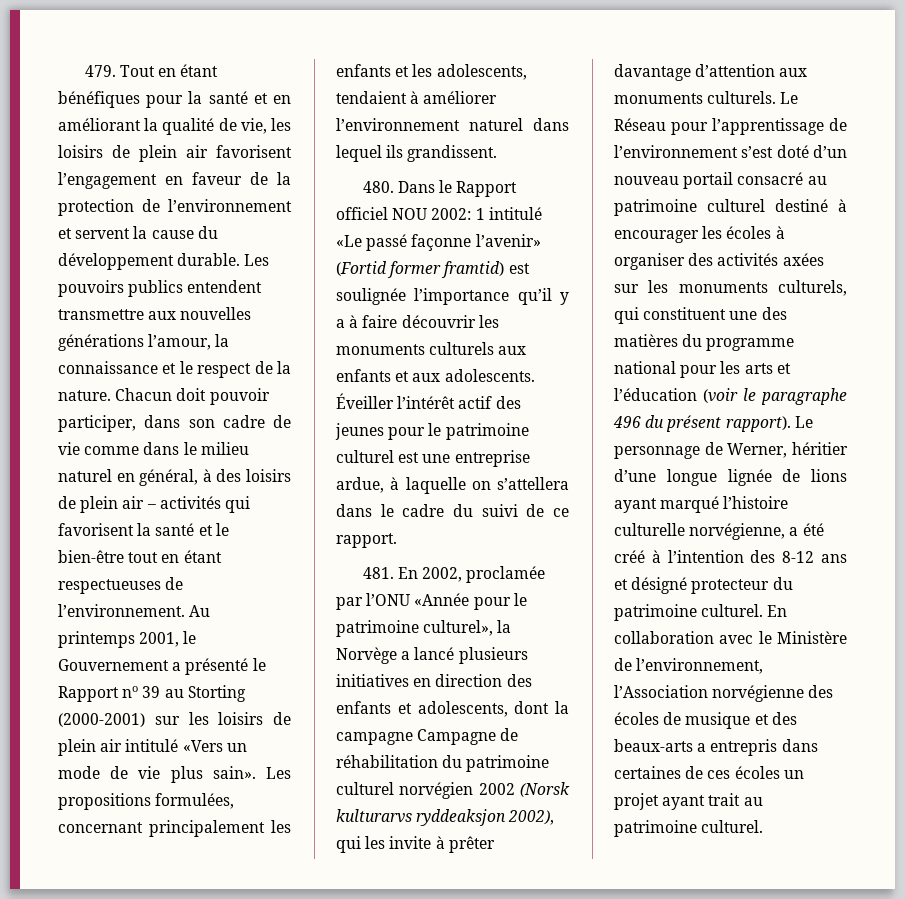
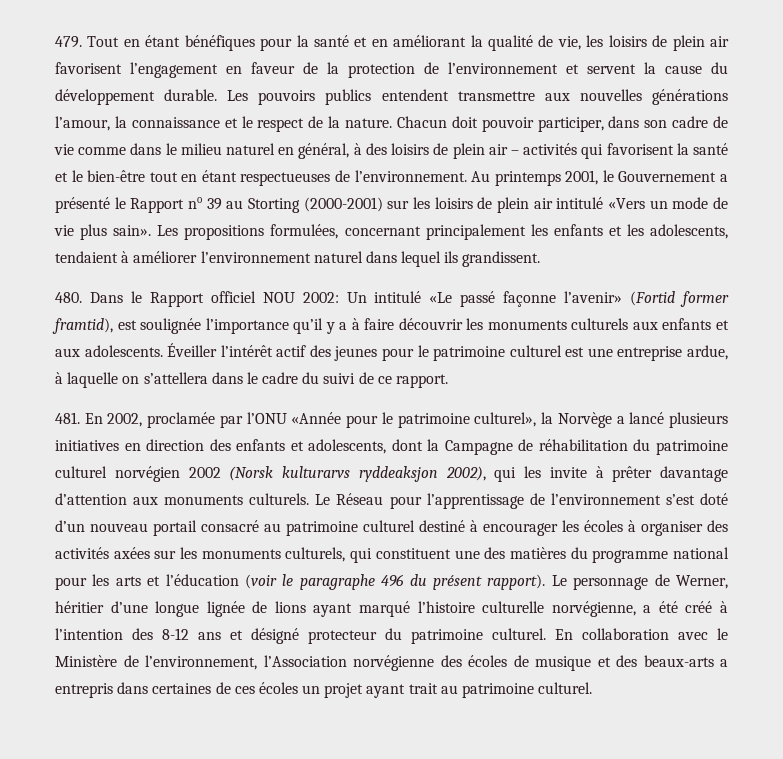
- 480. Dans le Rapport officiel NOU 2002: 1 intitulé «Le passé façonne l’avenir» (Fortid former framtid) est soulignée l’importance qu’il y a à faire découvrir les monuments culturels aux enfants et aux adolescents.
+ 480. Dans le Rapport officiel NOU 2002: Un intitulé «Le passé façonne l’avenir» (Fortid former framtid), est soulignée l’importance qu’il y a à faire découvrir les monuments culturels aux enfants et aux adolescents.
- 481. En 2002, proclamée par l’ONU «Année pour le patrimoine culturel», la Norvège a lancé plusieurs initiatives en direction des enfants et adolescents, dont la campagne Campagne de réhabilitation du patrimoine culturel norvégien 2002 (Norsk kulturarvs ryddeaksjon 2002), qui les invite à prêter davantage d’attention aux monuments culturels.
+ 481. En 2002, proclamée par l’ONU «Année pour le patrimoine culturel», la Norvège a lancé plusieurs initiatives en direction des enfants et adolescents, dont la Campagne de réhabilitation du patrimoine culturel norvégien 2002 (Norsk kulturarvs ryddeaksjon 2002), qui les invite à prêter davantage d’attention aux monuments culturels.

